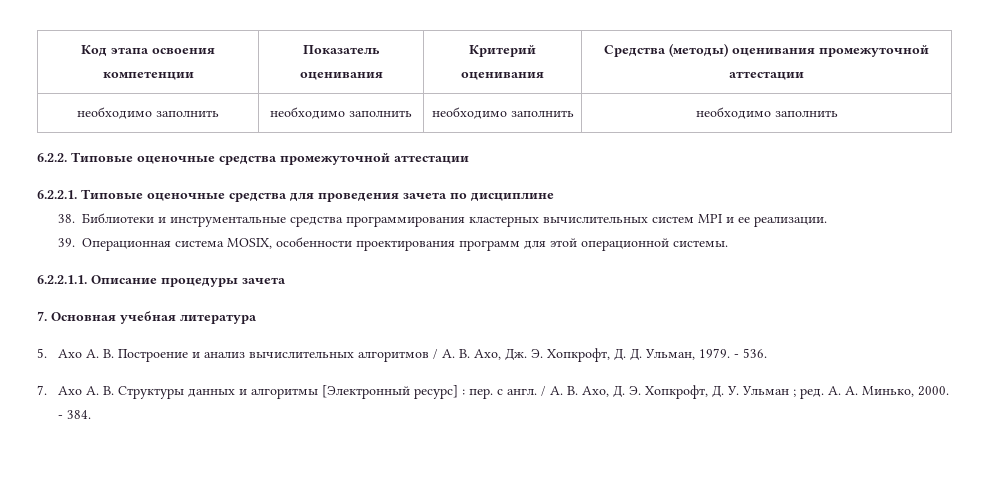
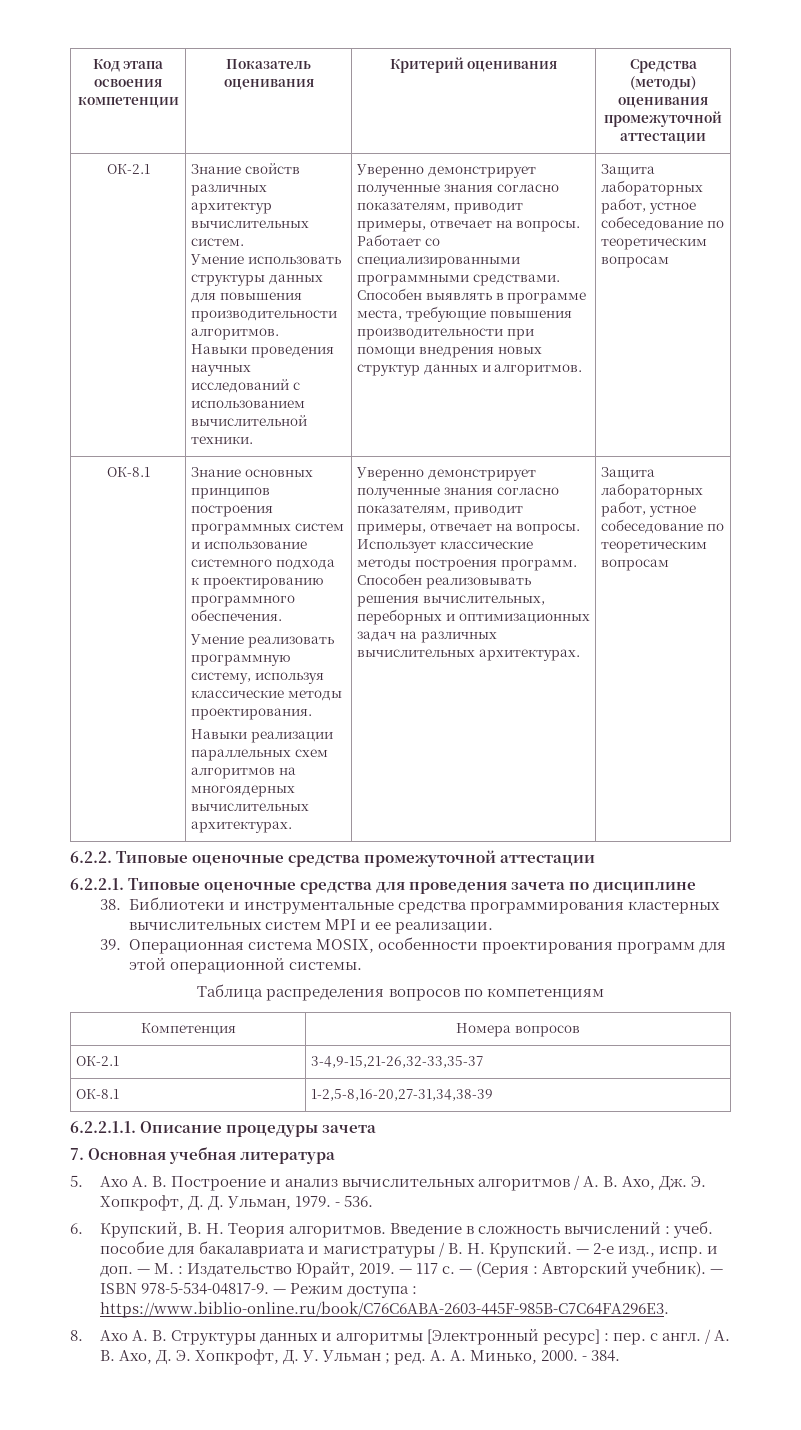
- необходимо заполнить | необходимо заполнить | необходимо заполнить | необходимо заполнить
+ ОК-2.1 | Знание свойств различных архитектур вычислительных систем.
+ Умение использовать структуры данных для повышения производительности алгоритмов.
+ Навыки проведения научных исследований с использованием вычислительной техники. | Уверенно демонстрирует полученные знания согласно показателям, приводит примеры, отвечает на вопросы. Работает со специализированными программными средствами. Способен выявлять в программе места, требующие повышения производительности при помощи внедрения новых структур данных и алгоритмов. | Защита лабораторных работ, устное собеседование по теоретическим вопросам
+ ОК-8.1 | Знание основных принципов построения программных систем и использование системного подхода к проектированию программного обеспечения.
+ Умение реализовать программную систему, используя классические методы проектирования.
+ Навыки реализации параллельных схем алгоритмов на многоядерных вычислительных архитектурах. | Уверенно демонстрирует полученные знания согласно показателям, приводит примеры, отвечает на вопросы. Использует классические методы построения программ. Способен реализовывать решения вычислительных, переборных и оптимизационных задач на различных вычислительных архитектурах. | Защита лабораторных работ, устное собеседование по теоретическим вопросам
+ Таблица распределения вопросов по компетенциям
+ Компетенция | Номера вопросов
+ ОК-2.1 | 3-4,9-15,21-26,32-33,35-37
+ ОК-8.1 | 1-2,5-8,16-20,27-31,34,38-39
- 7. Ахо А. В. Структуры данных и алгоритмы [Электронный ресурс] : пер. с англ.
+ 6. Крупский, В. Н. Теория алгоритмов. Введение в сложность вычислений : учеб. пособие для бакалавриата и магистратуры / В. Н. Крупский. — 2-е изд., испр. и доп. — М. : Издательство Юрайт, 2019. — 117 с. — (Серия : Авторский учебник). — ISBN 978-5-534-04817-9. — Режим доступа : https://www.biblio-online.ru/book/C76C6ABA-2603-445F-985B-C7C64FA296E3.
+ 8. Ахо А. В. Структуры данных и алгоритмы [Электронный ресурс] : пер. с англ.

